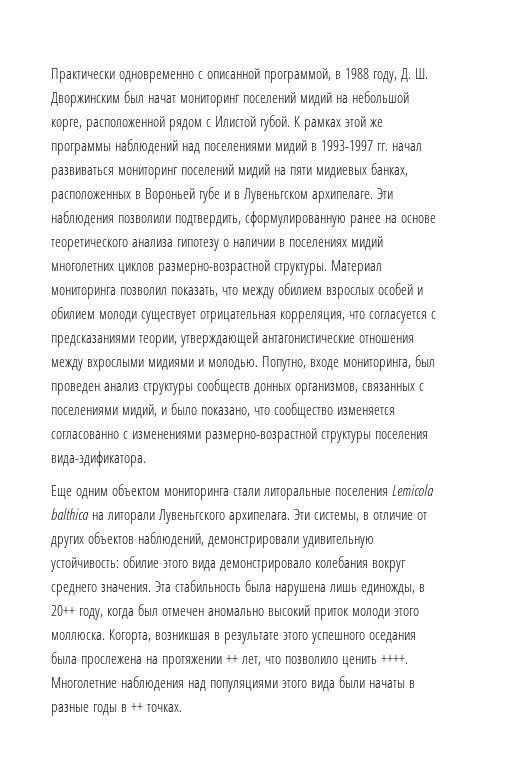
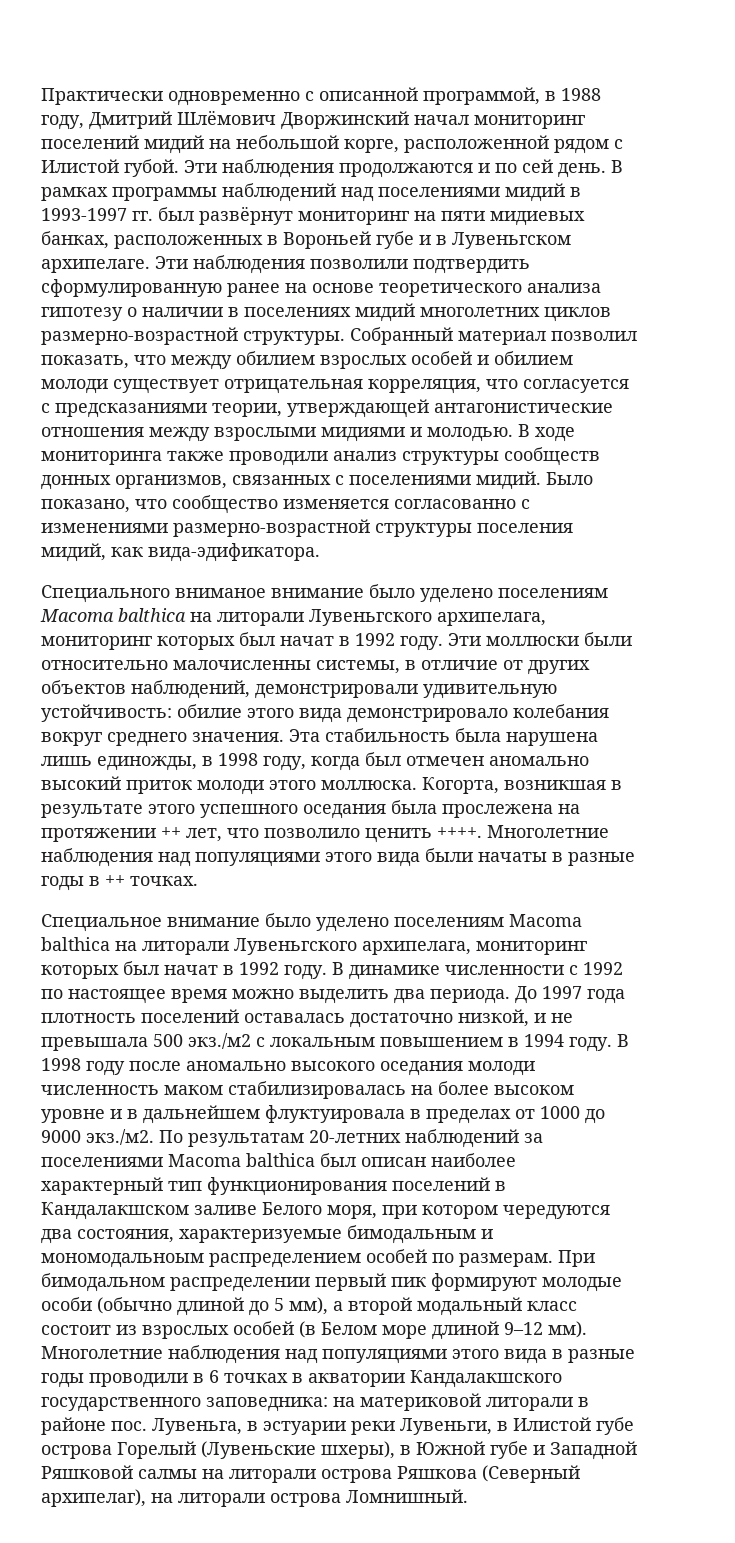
- Практически одновременно c описанной программой, в 1988 году, Д. Ш. Дворжинским был начат мониторинг поселений мидий на небольшой корге, расположенной рядом с Илистой губой.
+ Практически одновременно c описанной программой, в 1988 году, Дмитрий Шлёмович Дворжинский начал мониторинг поселений мидий на небольшой корге, расположенной рядом с Илистой губой.
- К рамках этой же программы наблюдений над поселениями мидий в 1993-1997 гг. начал развиваться мониторинг поселений мидий на пяти мидиевых банках, расположенных в Вороньей губе и в Лувеньгском архипелаге.
+ Эти наблюдения продолжаются и по сей день. В рамках программы наблюдений над поселениями мидий в 1993-1997 гг. был развёрнут мониторинг на пяти мидиевых банках, расположенных в Вороньей губе и в Лувеньгском архипелаге.
- Эти наблюдения позволили подтвердить, сформулированную ранее на основе теоретического анализа гипотезу о наличии в поселениях мидий многолетних циклов размерно-возрастной структуры.
+ Эти наблюдения позволили подтвердить сформулированную ранее на основе теоретического анализа гипотезу о наличии в поселениях мидий многолетних циклов размерно-возрастной структуры.
- Материал мониторинга позволил показать, что между обилием взрослых особей и обилием молоди существует отрицательная корреляция, что согласуется с предсказаниями теории, утверждающей антагонистические отношения между вхрослыми мидиями и молодью.
+ Собранный материал позволил показать, что между обилием взрослых особей и обилием молоди существует отрицательная корреляция, что согласуется с предсказаниями теории, утверждающей антагонистические отношения между взрослыми мидиями и молодью.
- Попутно, входе мониторинга, был проведен анализ структуры сообществ донных организмов, связанных с поселениями мидий, и было показано, что сообщество изменяется согласованно с изменениями размерно-возрастной структуры поселения вида-эдификатора.
+ В ходе мониторинга также проводили анализ структуры сообществ донных организмов, связанных с поселениями мидий. Было показано, что сообщество изменяется согласованно с изменениями размерно-возрастной структуры поселения мидий, как вида-эдификатора.
- Еще одним объектом мониторинга стали литоральные поселения Lemicola balthica на литорали Лувеньгского архипелага. Эти системы, в отличие от других объектов наблюдений, демонстрировали удивительную устойчивость: обилие этого вида демонстрировало колебания вокруг среднего значения.
+ Специального вниманое внимание было уделено поселениям Macoma balthica на литорали Лувеньгского архипелага, мониторинг которых был начат в 1992 году. Эти моллюски были относительно малочисленны системы, в отличие от других объектов наблюдений, демонстрировали удивительную устойчивость: обилие этого вида демонстрировало колебания вокруг среднего значения.
- Эта стабильность была нарушена лишь единожды, в 20++ году, когда был отмечен аномально высокий приток молоди этого моллюска.
+ Эта стабильность была нарушена лишь единожды, в 1998 году, когда был отмечен аномально высокий приток молоди этого моллюска.
+ Специальное внимание было уделено поселениям Macoma balthica на литорали Лувеньгского архипелага, мониторинг которых был начат в 1992 году. В динамике численности с 1992 по настоящее время можно выделить два периода. До 1997 года плотность поселений оставалась достаточно низкой, и не превышала 500 экз./м2 с локальным повышением в 1994 году. В 1998 году после аномально высокого оседания молоди численность маком стабилизировалась на более высоком уровне и в дальнейшем флуктуировала в пределах от 1000 до 9000 экз./м2. По результатам 20-летних наблюдений за поселениями Macoma balthica был описан наиболее характерный тип функционирования поселений в Кандалакшском заливе Белого моря, при котором чередуются два состояния, характеризуемые бимодальным и мономодальноым распределением особей по размерам. При бимодальном распределении первый пик формируют молодые особи (обычно длиной до 5 мм), а второй модальный класс состоит из взрослых особей (в Белом море длиной 9–12 мм). Многолетние наблюдения над популяциями этого вида в разные годы проводили в 6 точках в акватории Кандалакшского государственного заповедника: на материковой литорали в районе пос. Лувеньга, в эстуарии реки Лувеньги, в Илистой губе острова Горелый (Лувеньские шхеры), в Южной губе и Западной Ряшковой салмы на литорали острова Ряшкова (Северный архипелаг), на литорали острова Ломнишный.

